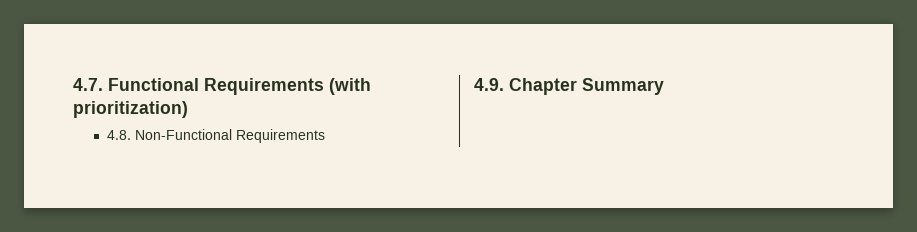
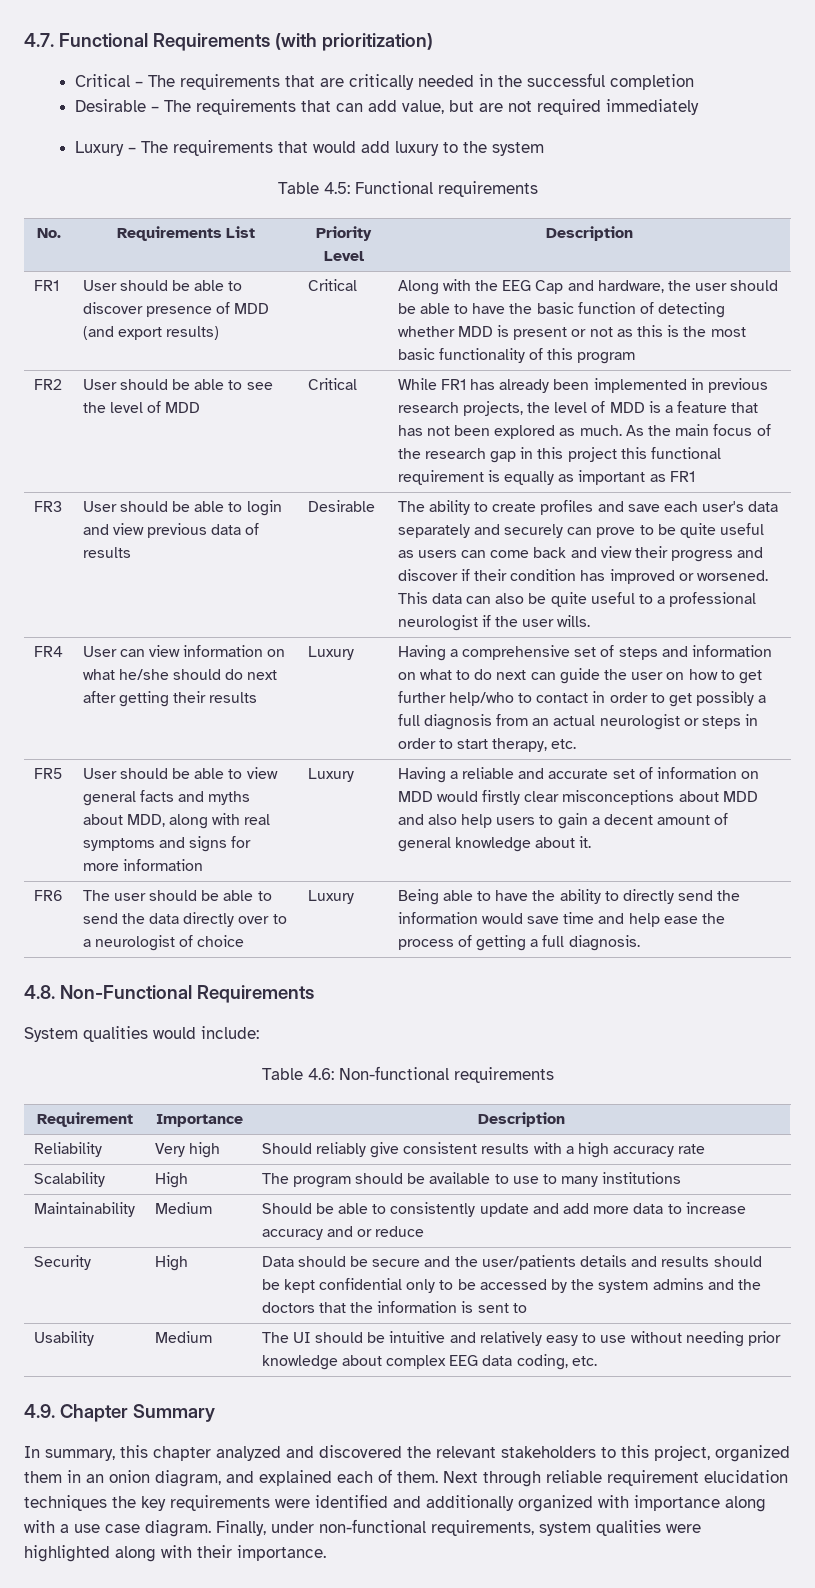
+ Critical – The requirements that are critically needed in the successful completion
+ Desirable – The requirements that can add value, but are not required immediately
+ Luxury – The requirements that would add luxury to the system
+ Table 4.5: Functional requirements
+ No. | Requirements List | Priority Level | Description
+ FR1 | User should be able to discover presence of MDD (and export results) | Critical | Along with the EEG Cap and hardware, the user should be able to have the basic function of detecting whether MDD is present or not as this is the most basic functionality of this program
+ FR2 | User should be able to see the level of MDD | Critical | While FR1 has already been implemented in previous research projects, the level of MDD is a feature that has not been explored as much. As the main focus of the research gap in this project this functional requirement is equally as important as FR1
+ FR3 | User should be able to login and view previous data of results | Desirable | The ability to create profiles and save each user's data separately and securely can prove to be quite useful as users can come back and view their progress and discover if their condition has improved or worsened. This data can also be quite useful to a professional neurologist if the user wills.
+ FR4 | User can view information on what he/she should do next after getting their results | Luxury | Having a comprehensive set of steps and information on what to do next can guide the user on how to get further help/who to contact in order to get possibly a full diagnosis from an actual neurologist or steps in order to start therapy, etc.
+ FR5 | User should be able to view general facts and myths about MDD, along with real symptoms and signs for more information | Luxury | Having a reliable and accurate set of information on MDD would firstly clear misconceptions about MDD and also help users to gain a decent amount of general knowledge about it.
+ FR6 | The user should be able to send the data directly over to a neurologist of choice | Luxury | Being able to have the ability to directly send the information would save time and help ease the process of getting a full diagnosis.
  4.8. Non-Functional Requirements
+ System qualities would include:
+ Table 4.6: Non-functional requirements
+ Requirement | Importance | Description
+ Reliability | Very high | Should reliably give consistent results with a high accuracy rate
+ Scalability | High | The program should be available to use to many institutions
+ Maintainability | Medium | Should be able to consistently update and add more data to increase accuracy and or reduce
+ Security | High | Data should be secure and the user/patients details and results should be kept confidential only to be accessed by the system admins and the doctors that the information is sent to
+ Usability | Medium | The UI should be intuitive and relatively easy to use without needing prior knowledge about complex EEG data coding, etc.
  4.9. Chapter Summary
+ In summary, this chapter analyzed and discovered the relevant stakeholders to this project, organized them in an onion diagram, and explained each of them. Next through reliable requirement elucidation techniques the key requirements were identified and additionally organized with importance along with a use case diagram. Finally, under non-functional requirements, system qualities were highlighted along with their importance.

